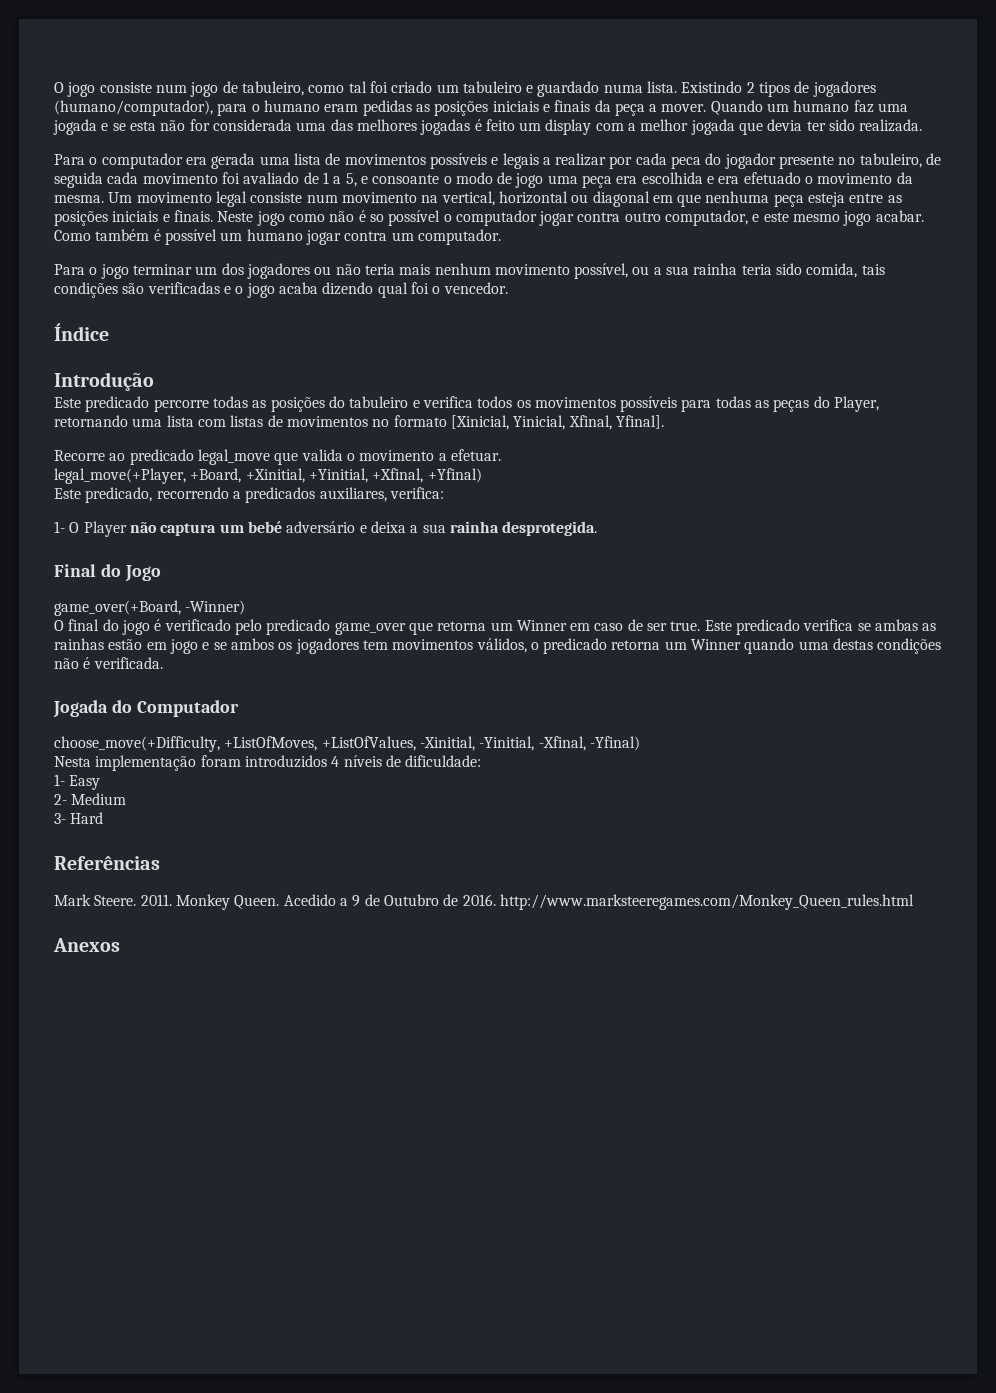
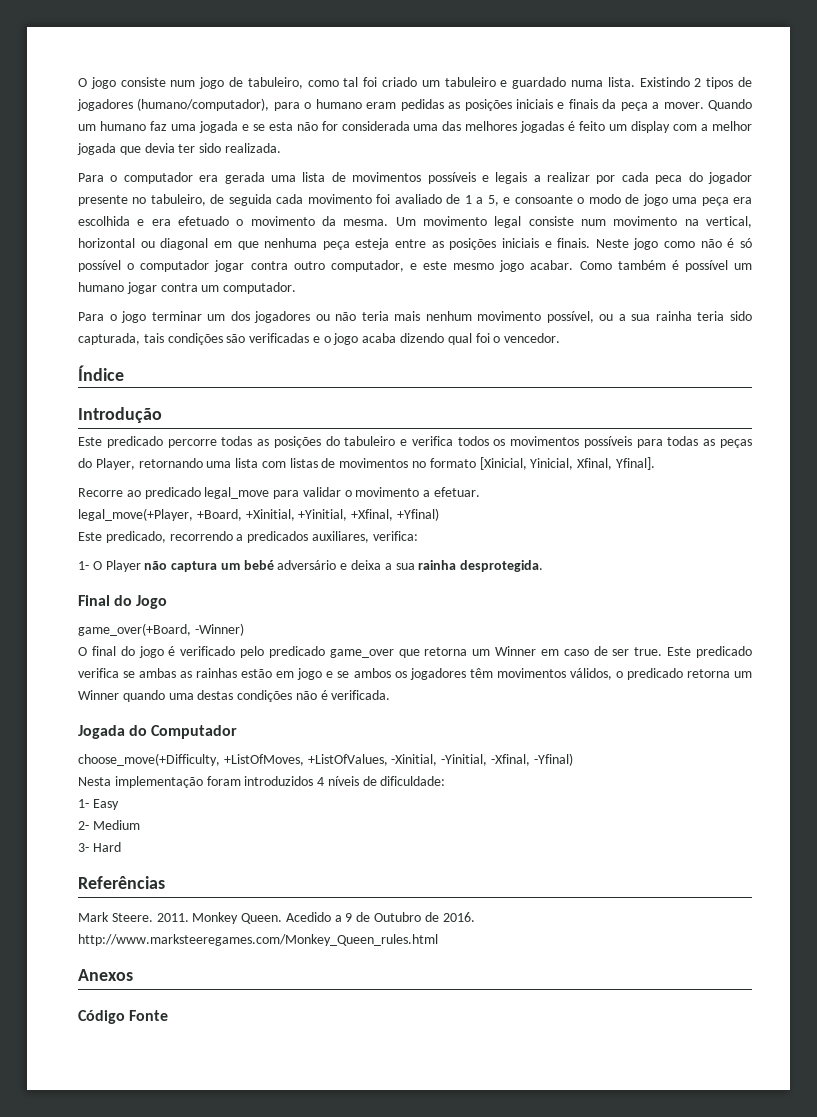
- Neste jogo como não é so possível o computador jogar contra outro computador, e este mesmo jogo acabar.
+ Neste jogo como não é só possível o computador jogar contra outro computador, e este mesmo jogo acabar.
- Para o jogo terminar um dos jogadores ou não teria mais nenhum movimento possível, ou a sua rainha teria sido comida, tais condições são verificadas e o jogo acaba dizendo qual foi o vencedor.
+ Para o jogo terminar um dos jogadores ou não teria mais nenhum movimento possível, ou a sua rainha teria sido capturada, tais condições são verificadas e o jogo acaba dizendo qual foi o vencedor.
- Recorre ao predicado legal_move que valida o movimento a efetuar.
+ Recorre ao predicado legal_move para validar o movimento a efetuar.
- Este predicado verifica se ambas as rainhas estão em jogo e se ambos os jogadores tem movimentos válidos, o predicado retorna um Winner quando uma destas condições não é verificada.
+ Este predicado verifica se ambas as rainhas estão em jogo e se ambos os jogadores têm movimentos válidos, o predicado retorna um Winner quando uma destas condições não é verificada.
+ Código Fonte

